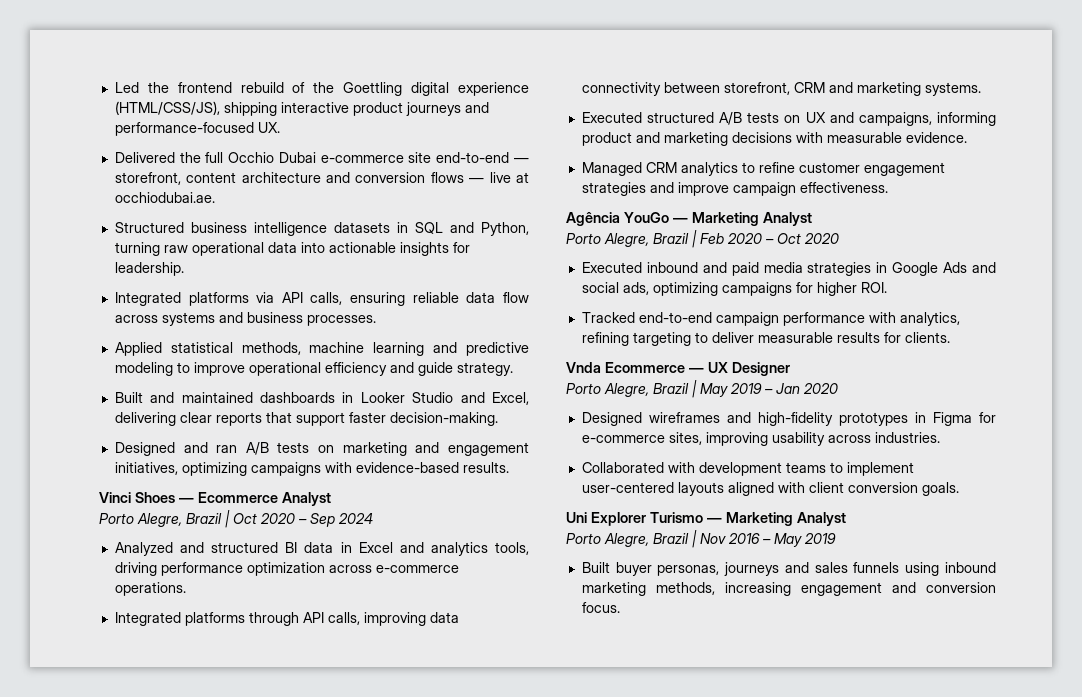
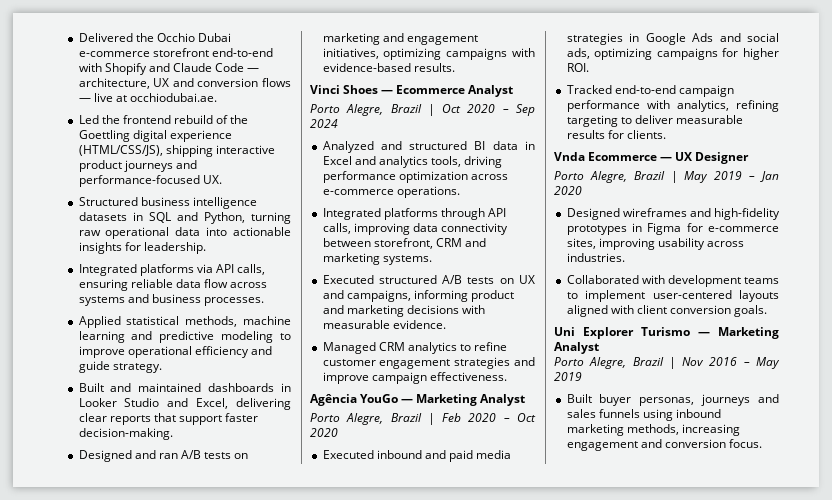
+ Delivered the Occhio Dubai e-commerce storefront end-to-end with Shopify and Claude Code — architecture, UX and conversion flows — live at occhiodubai.ae.
- Delivered the full Occhio Dubai e-commerce site end-to-end — storefront, content architecture and conversion flows — live at occhiodubai.ae.

